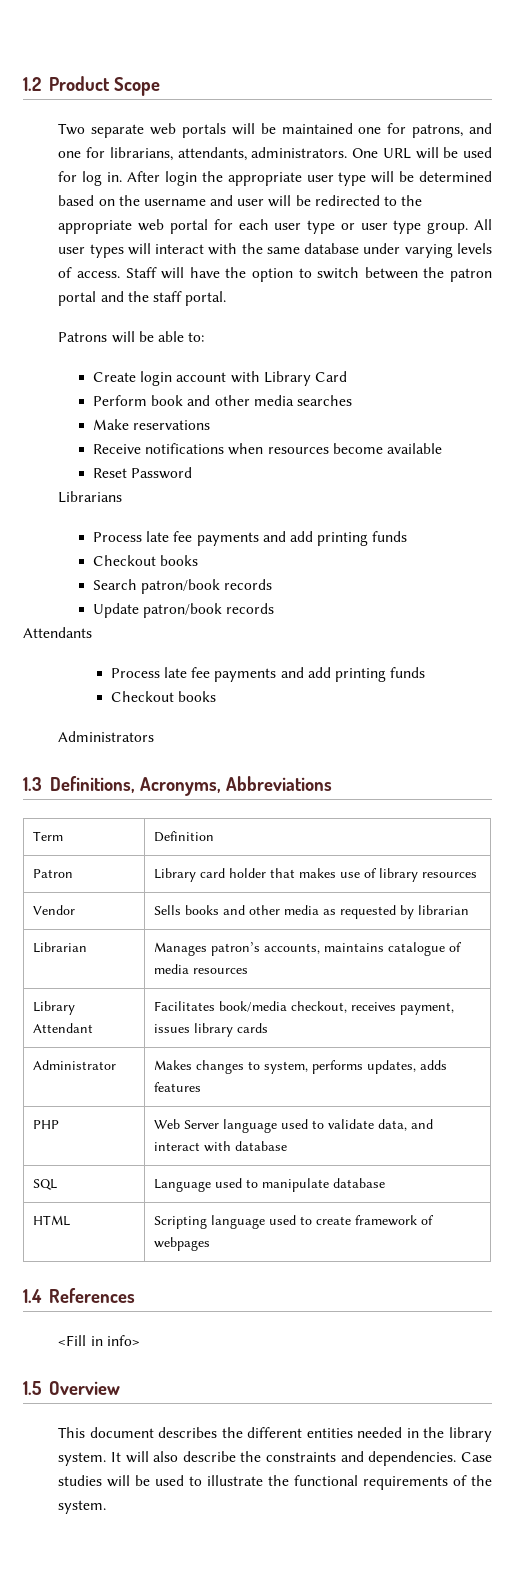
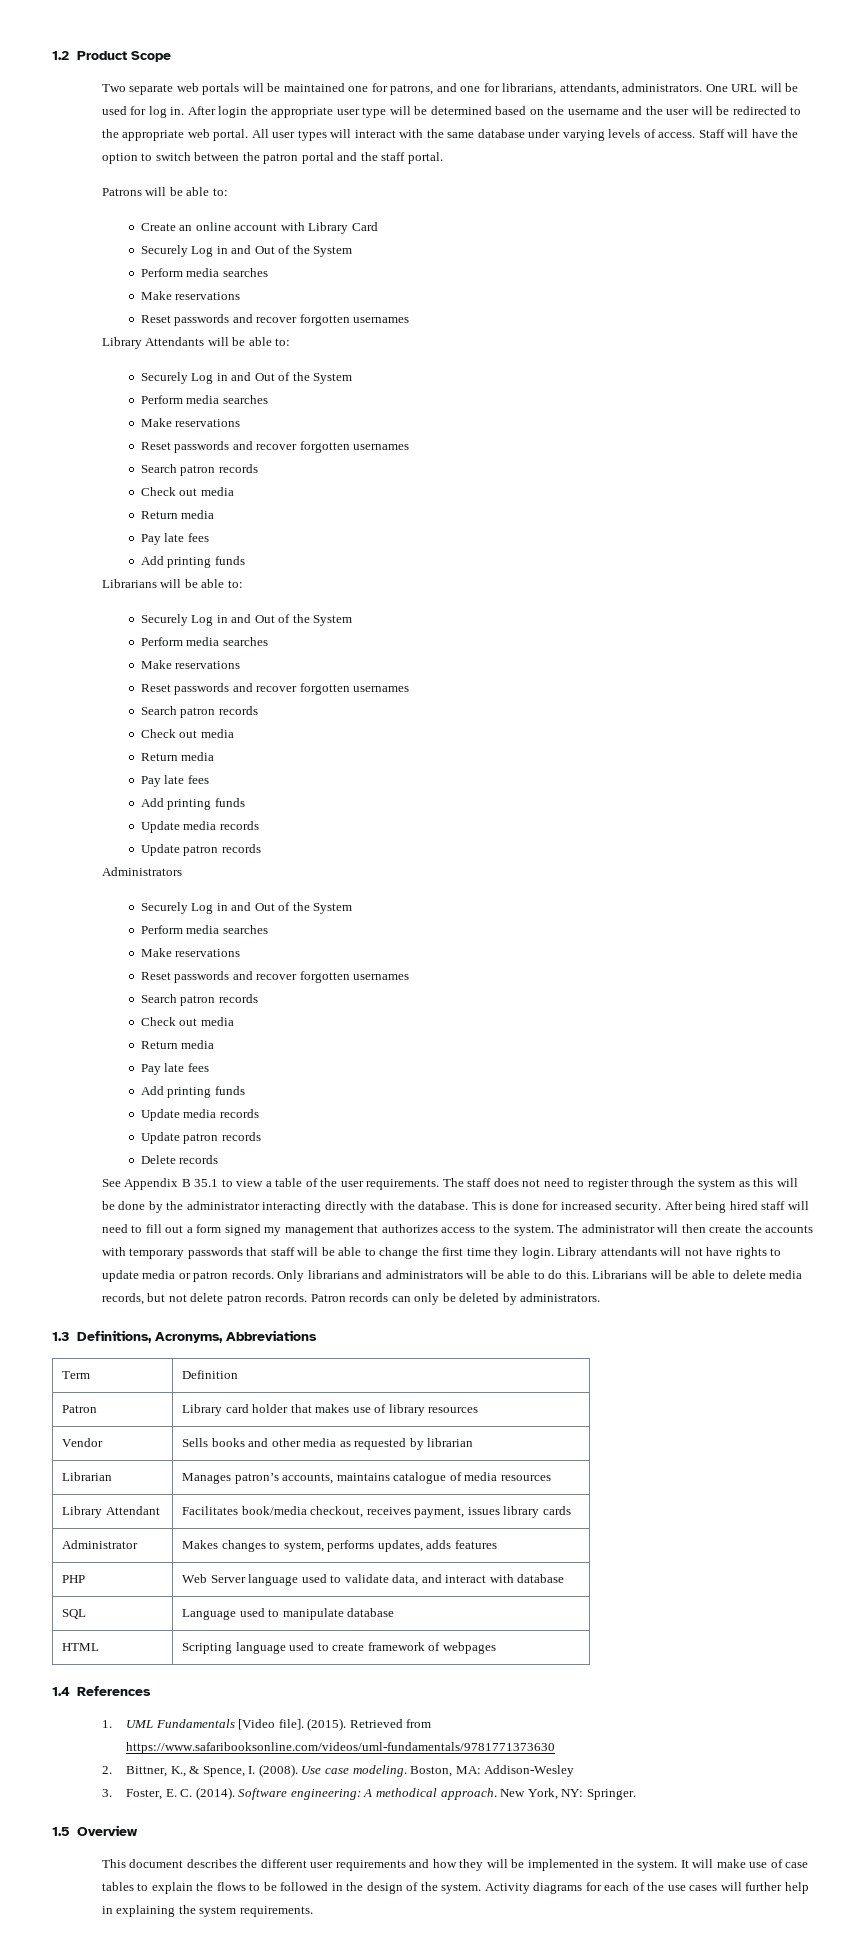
- After login the appropriate user type will be determined based on the username and user will be redirected to the appropriate web portal for each user type or user type group.
+ After login the appropriate user type will be determined based on the username and the user will be redirected to the appropriate web portal.
- Create login account with Library Card
- Perform book and other media searches
+ Create an online account with Library Card
+ Securely Log in and Out of the System
+ Perform media searches
  Make reservations
- Receive notifications when resources become available
- Reset Password
- Librarians
- Process late fee payments and add printing funds
- Checkout books
- Search patron/book records
- Update patron/book records
- Attendants
- Process late fee payments and add printing funds
- Checkout books
+ Reset passwords and recover forgotten usernames
+ Library Attendants will be able to:
+ Securely Log in and Out of the System
+ Perform media searches
+ Make reservations
+ Reset passwords and recover forgotten usernames
+ Search patron records
+ Check out media
+ Return media
+ Pay late fees
+ Add printing funds
+ Librarians will be able to:
+ Securely Log in and Out of the System
+ Perform media searches
+ Make reservations
+ Reset passwords and recover forgotten usernames
+ Search patron records
+ Check out media
+ Return media
+ Pay late fees
+ Add printing funds
+ Update media records
+ Update patron records
  Administrators
+ Securely Log in and Out of the System
+ Perform media searches
+ Make reservations
+ Reset passwords and recover forgotten usernames
+ Search patron records
+ Check out media
+ Return media
+ Pay late fees
+ Add printing funds
+ Update media records
+ Update patron records
+ Delete records
+ See Appendix B 35.1 to view a table of the user requirements. The staff does not need to register through the system as this will be done by the administrator interacting directly with the database. This is done for increased security. After being hired staff will need to fill out a form signed my management that authorizes access to the system. The administrator will then create the accounts with temporary passwords that staff will be able to change the first time they login. Library attendants will not have rights to update media or patron records. Only librarians and administrators will be able to do this. Librarians will be able to delete media records, but not delete patron records. Patron records can only be deleted by administrators.
- <Fill in info>
+ 1. UML Fundamentals [Video file]. (2015). Retrieved from https://www.safaribooksonline.com/videos/uml-fundamentals/9781771373630
+ 2. Bittner, K., & Spence, I. (2008). Use case modeling. Boston, MA: Addison-Wesley
+ 3. Foster, E. C. (2014). Software engineering: A methodical approach. New York, NY: Springer.
- This document describes the different entities needed in the library system.
+ This document describes the different user requirements and how they will be implemented in the system.
- It will also describe the constraints and dependencies. Case studies will be used to illustrate the functional requirements of the system.
+ It will make use of case tables to explain the flows to be followed in the design of the system. Activity diagrams for each of the use cases will further help in explaining the system requirements.

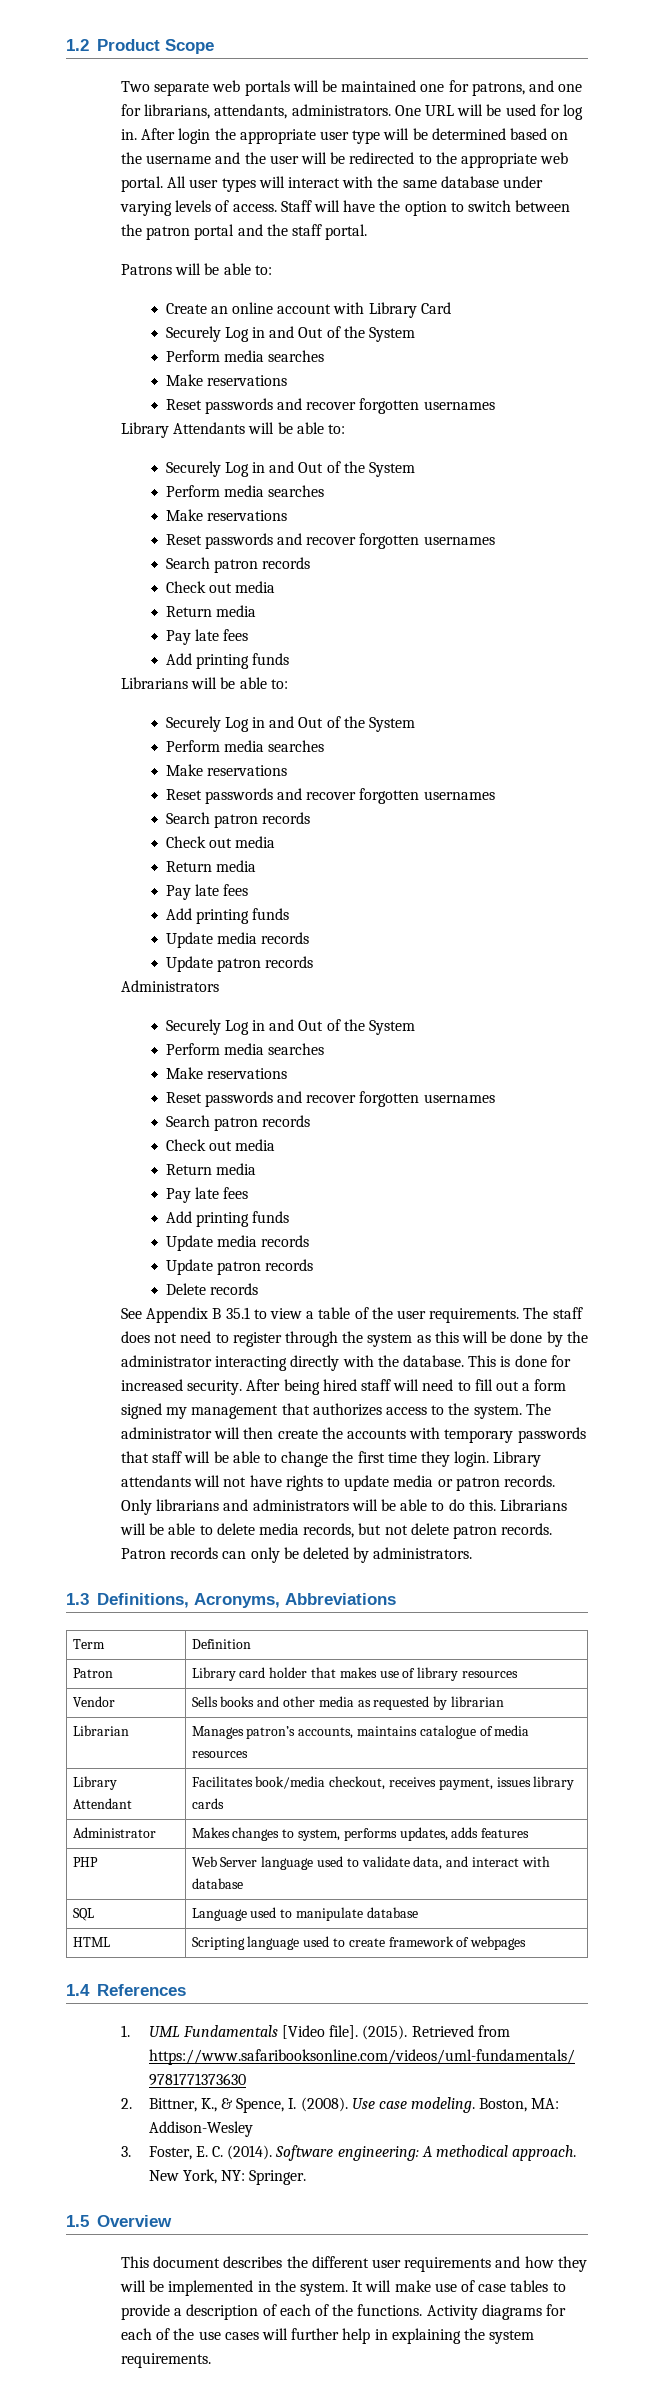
- It will make use of case tables to explain the flows to be followed in the design of the system.
+ It will make use of case tables to provide a description of each of the functions.

